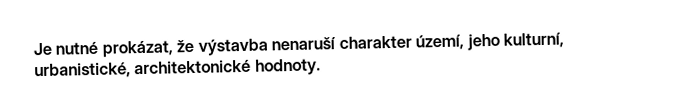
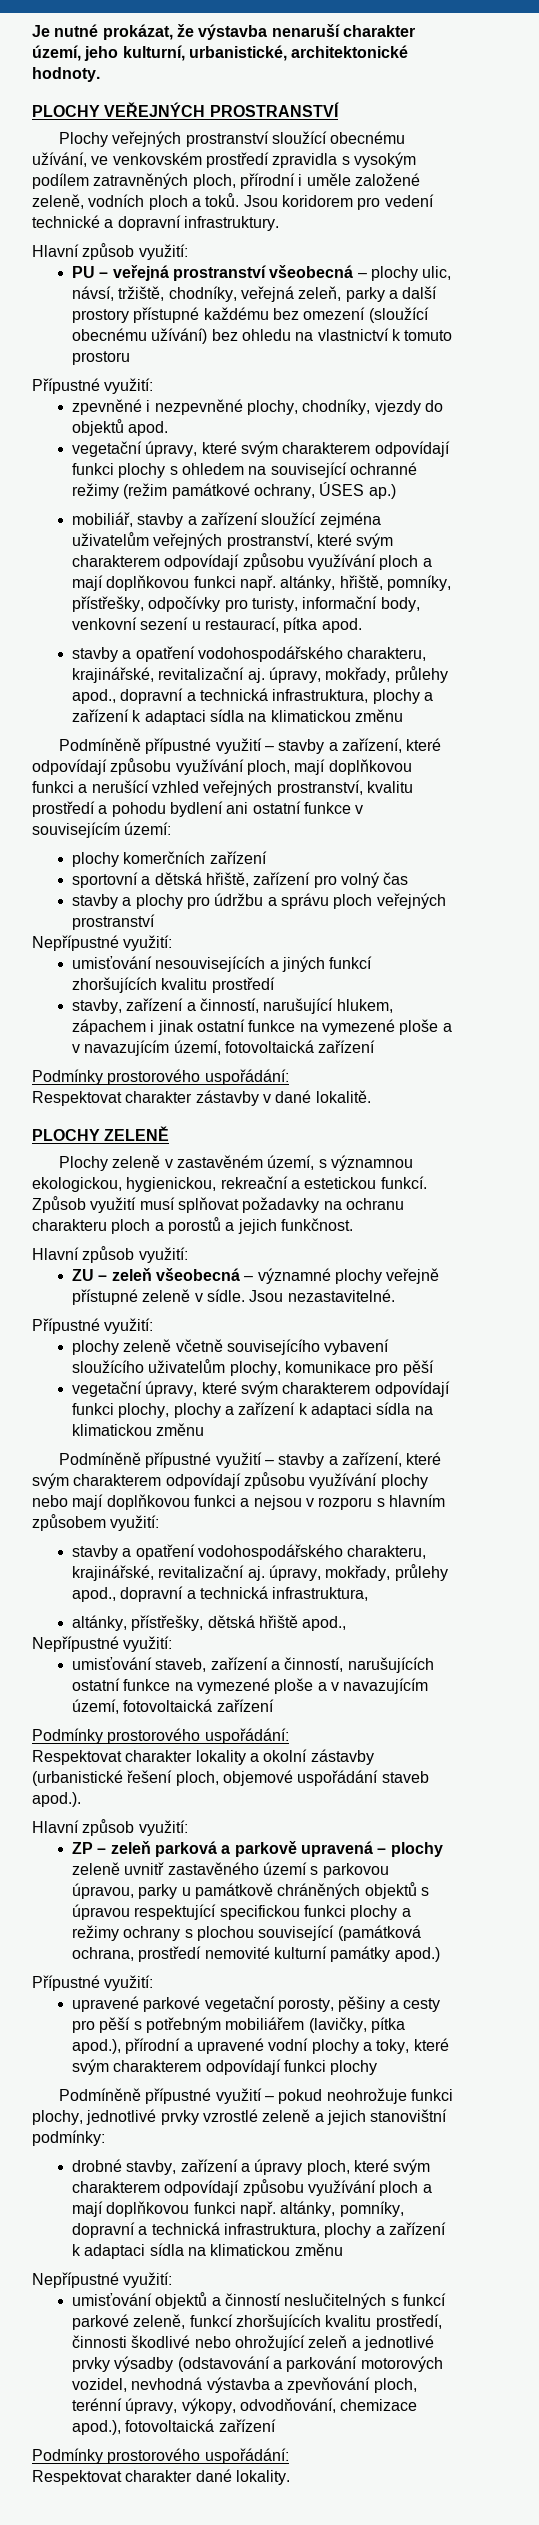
+ PLOCHY VEŘEJNÝCH PROSTRANSTVÍ
+ Plochy veřejných prostranství sloužící obecnému užívání, ve venkovském prostředí zpravidla s vysokým podílem zatravněných ploch, přírodní i uměle založené zeleně, vodních ploch a toků. Jsou koridorem pro vedení technické a dopravní infrastruktury.
+ Hlavní způsob využití:
+ PU – veřejná prostranství všeobecná – plochy ulic, návsí, tržiště, chodníky, veřejná zeleň, parky a další prostory přístupné každému bez omezení (sloužící obecnému užívání) bez ohledu na vlastnictví k tomuto prostoru
+ Přípustné využití:
+ zpevněné i nezpevněné plochy, chodníky, vjezdy do objektů apod.
+ vegetační úpravy, které svým charakterem odpovídají funkci plochy s ohledem na související ochranné režimy (režim památkové ochrany, ÚSES ap.)
+ mobiliář, stavby a zařízení sloužící zejména uživatelům veřejných prostranství, které svým charakterem odpovídají způsobu využívání ploch a mají doplňkovou funkci např. altánky, hřiště, pomníky, přístřešky, odpočívky pro turisty, informační body, venkovní sezení u restaurací, pítka apod.
+ stavby a opatření vodohospodářského charakteru, krajinářské, revitalizační aj. úpravy, mokřady, průlehy apod., dopravní a technická infrastruktura, plochy a zařízení k adaptaci sídla na klimatickou změnu
+ Podmíněně přípustné využití – stavby a zařízení, které odpovídají způsobu využívání ploch, mají doplňkovou funkci a nerušící vzhled veřejných prostranství, kvalitu prostředí a pohodu bydlení ani ostatní funkce v souvisejícím území:
+ plochy komerčních zařízení
+ sportovní a dětská hřiště, zařízení pro volný čas
+ stavby a plochy pro údržbu a správu ploch veřejných prostranství
+ Nepřípustné využití:
+ umisťování nesouvisejících a jiných funkcí zhoršujících kvalitu prostředí
+ stavby, zařízení a činností, narušující hlukem, zápachem i jinak ostatní funkce na vymezené ploše a v navazujícím území, fotovoltaická zařízení
+ Podmínky prostorového uspořádání:
+ Respektovat charakter zástavby v dané lokalitě.
+ PLOCHY ZELENĚ
+ Plochy zeleně v zastavěném území, s významnou ekologickou, hygienickou, rekreační a estetickou funkcí. Způsob využití musí splňovat požadavky na ochranu charakteru ploch a porostů a jejich funkčnost.
+ Hlavní způsob využití:
+ ZU – zeleň všeobecná – významné plochy veřejně přístupné zeleně v sídle. Jsou nezastavitelné.
+ Přípustné využití:
+ plochy zeleně včetně souvisejícího vybavení sloužícího uživatelům plochy, komunikace pro pěší
+ vegetační úpravy, které svým charakterem odpovídají funkci plochy, plochy a zařízení k adaptaci sídla na klimatickou změnu
+ Podmíněně přípustné využití – stavby a zařízení, které svým charakterem odpovídají způsobu využívání plochy nebo mají doplňkovou funkci a nejsou v rozporu s hlavním způsobem využití:
+ stavby a opatření vodohospodářského charakteru, krajinářské, revitalizační aj. úpravy, mokřady, průlehy apod., dopravní a technická infrastruktura,
+ altánky, přístřešky, dětská hřiště apod.,
+ Nepřípustné využití:
+ umisťování staveb, zařízení a činností, narušujících ostatní funkce na vymezené ploše a v navazujícím území, fotovoltaická zařízení
+ Podmínky prostorového uspořádání:
+ Respektovat charakter lokality a okolní zástavby (urbanistické řešení ploch, objemové uspořádání staveb apod.).
+ Hlavní způsob využití:
+ ZP – zeleň parková a parkově upravená – plochy zeleně uvnitř zastavěného území s parkovou úpravou, parky u památkově chráněných objektů s úpravou respektující specifickou funkci plochy a režimy ochrany s plochou související (památková ochrana, prostředí nemovité kulturní památky apod.)
+ Přípustné využití:
+ upravené parkové vegetační porosty, pěšiny a cesty pro pěší s potřebným mobiliářem (lavičky, pítka apod.), přírodní a upravené vodní plochy a toky, které svým charakterem odpovídají funkci plochy
+ Podmíněně přípustné využití – pokud neohrožuje funkci plochy, jednotlivé prvky vzrostlé zeleně a jejich stanovištní podmínky:
+ drobné stavby, zařízení a úpravy ploch, které svým charakterem odpovídají způsobu využívání ploch a mají doplňkovou funkci např. altánky, pomníky, dopravní a technická infrastruktura, plochy a zařízení k adaptaci sídla na klimatickou změnu
+ Nepřípustné využití:
+ umisťování objektů a činností neslučitelných s funkcí parkové zeleně, funkcí zhoršujících kvalitu prostředí, činnosti škodlivé nebo ohrožující zeleň a jednotlivé prvky výsadby (odstavování a parkování motorových vozidel, nevhodná výstavba a zpevňování ploch, terénní úpravy, výkopy, odvodňování, chemizace apod.), fotovoltaická zařízení
+ Podmínky prostorového uspořádání:
+ Respektovat charakter dané lokality.

